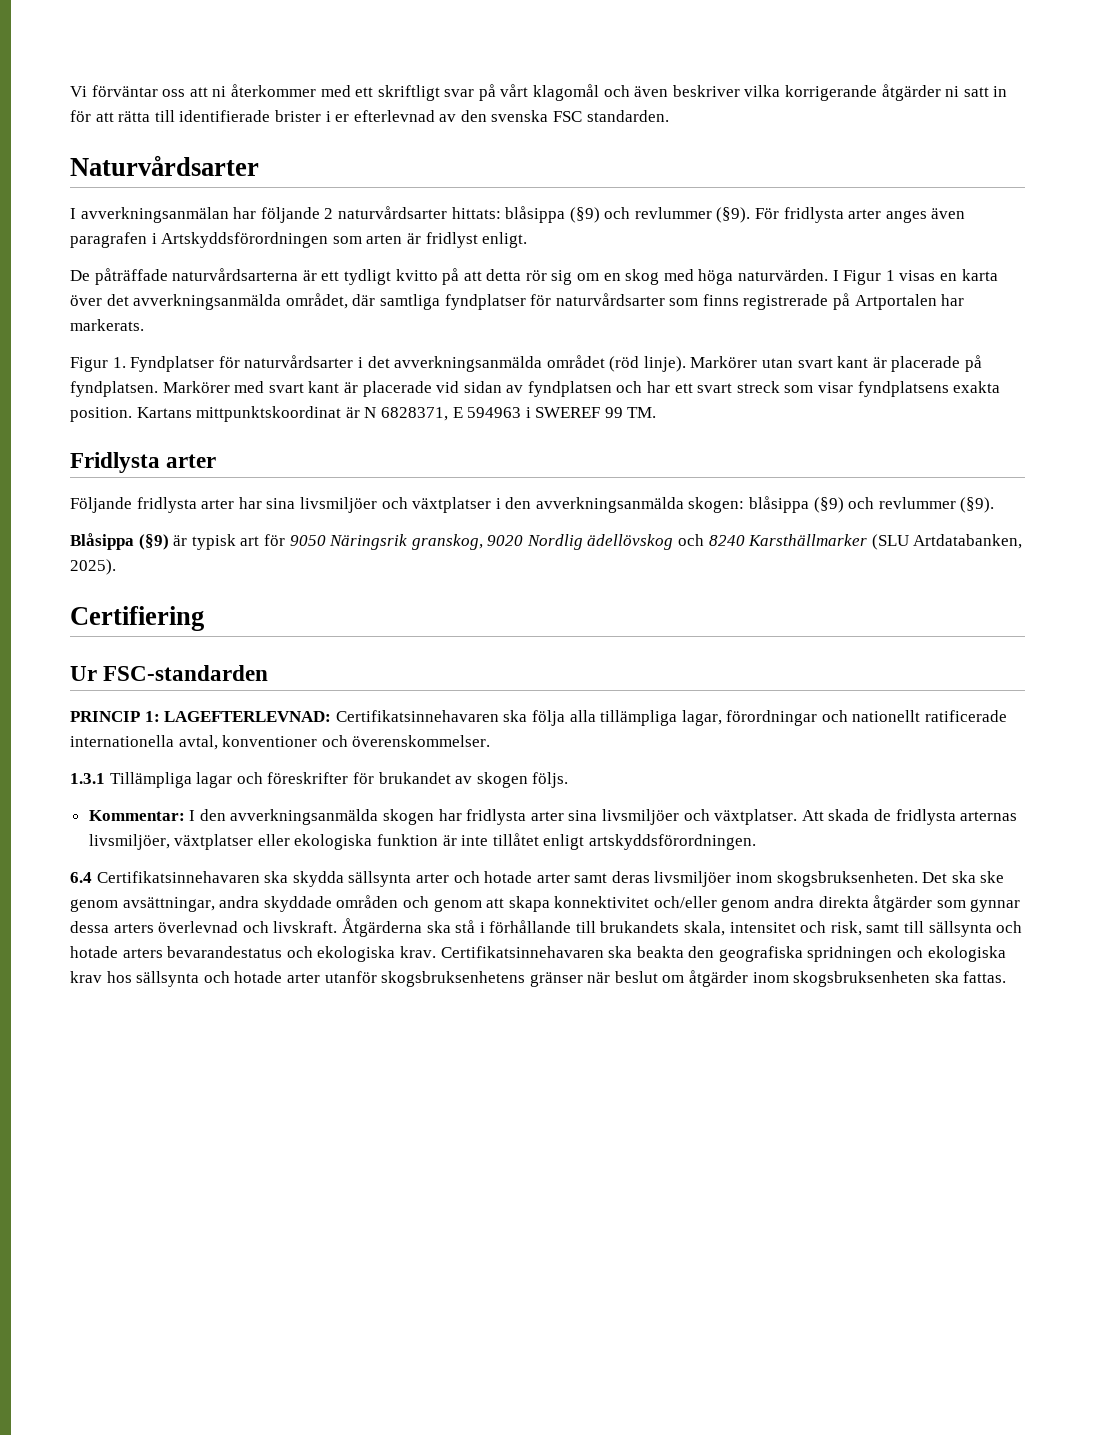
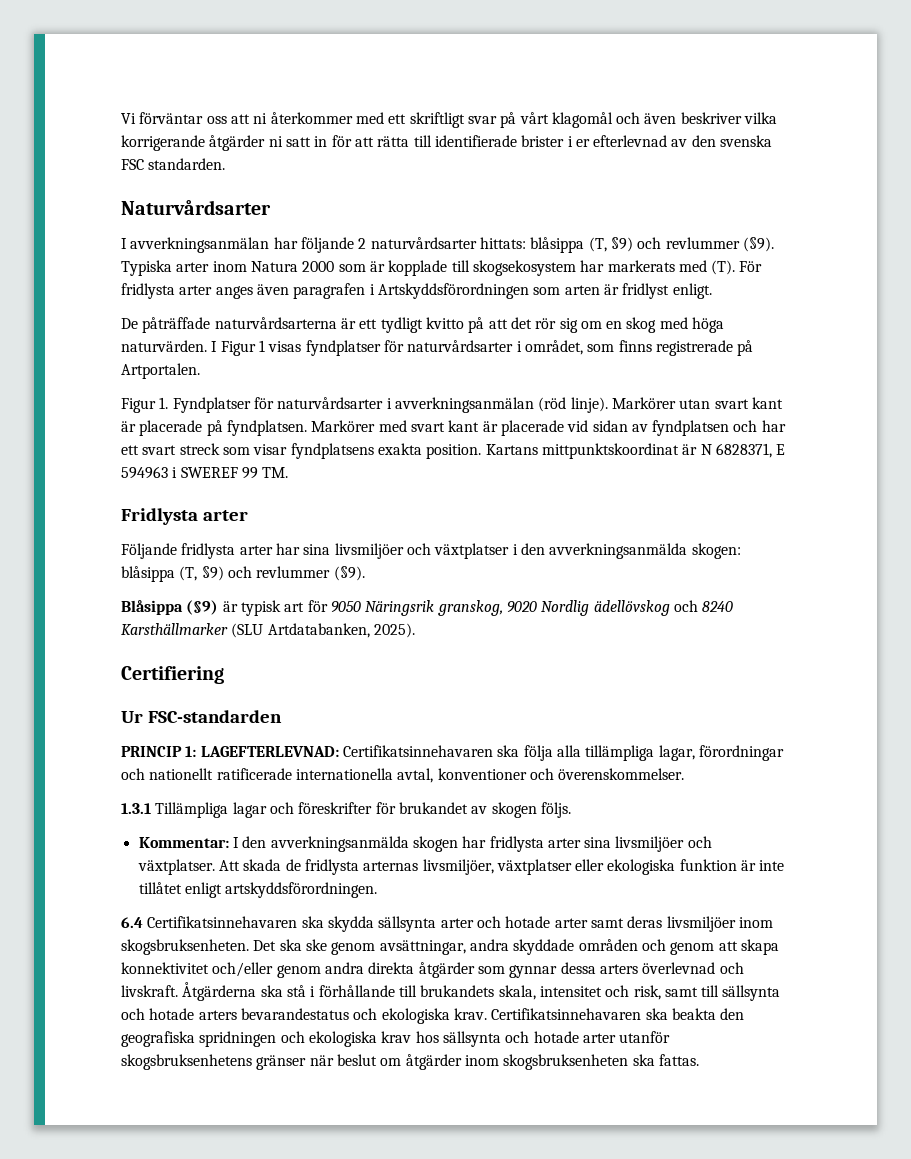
- I avverkningsanmälan har följande 2 naturvårdsarter hittats: blåsippa (§9) och revlummer (§9). För fridlysta arter anges även paragrafen i Artskyddsförordningen som arten är fridlyst enligt.
+ I avverkningsanmälan har följande 2 naturvårdsarter hittats: blåsippa (T, §9) och revlummer (§9). Typiska arter inom Natura 2000 som är kopplade till skogsekosystem har markerats med (T). För fridlysta arter anges även paragrafen i Artskyddsförordningen som arten är fridlyst enligt.
- De påträffade naturvårdsarterna är ett tydligt kvitto på att detta rör sig om en skog med höga naturvärden.
+ De påträffade naturvårdsarterna är ett tydligt kvitto på att det rör sig om en skog med höga naturvärden.
- I Figur 1 visas en karta över det avverkningsanmälda området, där samtliga fyndplatser för naturvårdsarter som finns registrerade på Artportalen har markerats.
+ I Figur 1 visas fyndplatser för naturvårdsarter i området, som finns registrerade på Artportalen.
- Figur 1. Fyndplatser för naturvårdsarter i det avverkningsanmälda området (röd linje).
+ Figur 1. Fyndplatser för naturvårdsarter i avverkningsanmälan (röd linje).
- Följande fridlysta arter har sina livsmiljöer och växtplatser i den avverkningsanmälda skogen: blåsippa (§9) och revlummer (§9).
+ Följande fridlysta arter har sina livsmiljöer och växtplatser i den avverkningsanmälda skogen: blåsippa (T, §9) och revlummer (§9).

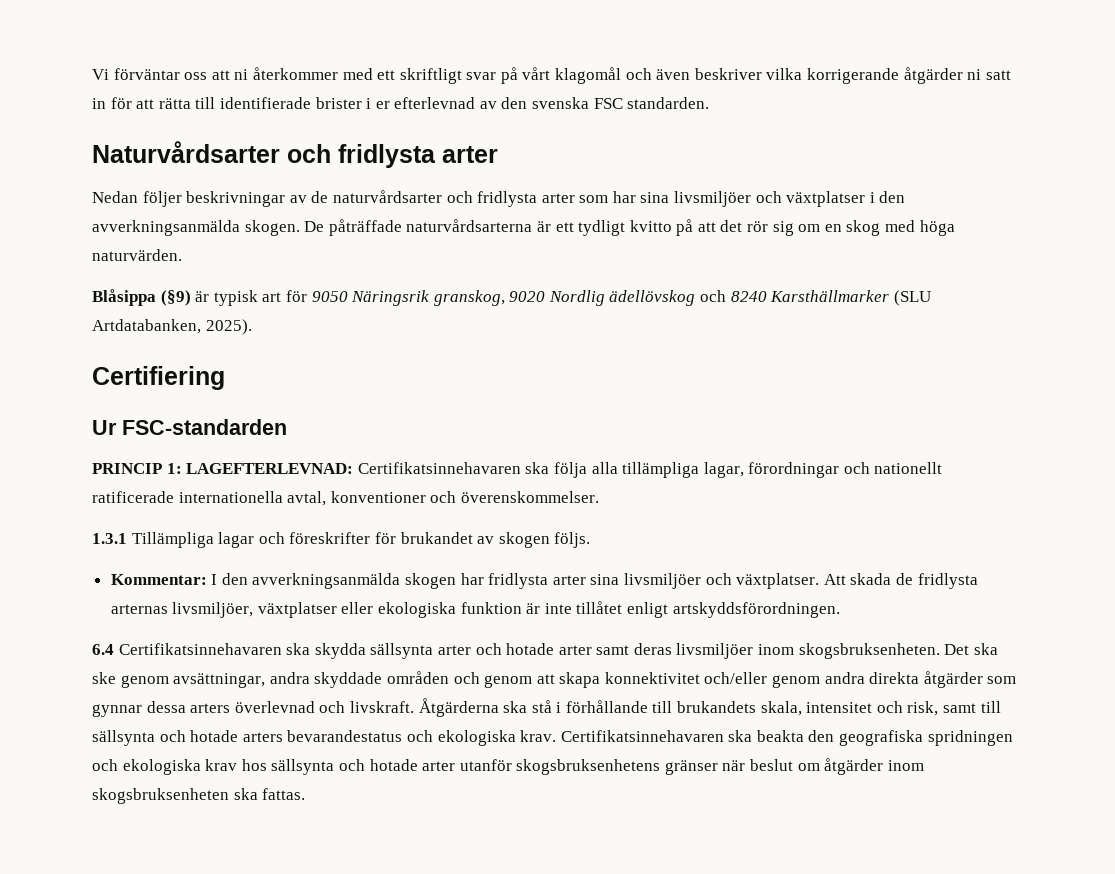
- Naturvårdsarter
- I avverkningsanmälan har följande 2 naturvårdsarter hittats: blåsippa (T, §9) och revlummer (§9). Typiska arter inom Natura 2000 som är kopplade till skogsekosystem har markerats med (T). För fridlysta arter anges även paragrafen i Artskyddsförordningen som arten är fridlyst enligt.
- De påträffade naturvårdsarterna är ett tydligt kvitto på att det rör sig om en skog med höga naturvärden. I Figur 1 visas fyndplatser för naturvårdsarter i området, som finns registrerade på Artportalen.
- Figur 1. Fyndplatser för naturvårdsarter i avverkningsanmälan (röd linje). Markörer utan svart kant är placerade på fyndplatsen. Markörer med svart kant är placerade vid sidan av fyndplatsen och har ett svart streck som visar fyndplatsens exakta position. Kartans mittpunktskoordinat är N 6828371, E 594963 i SWEREF 99 TM.
- Fridlysta arter
- Följande fridlysta arter har sina livsmiljöer och växtplatser i den avverkningsanmälda skogen: blåsippa (T, §9) och revlummer (§9).
+ Naturvårdsarter och fridlysta arter
+ Nedan följer beskrivningar av de naturvårdsarter och fridlysta arter som har sina livsmiljöer och växtplatser i den avverkningsanmälda skogen. De påträffade naturvårdsarterna är ett tydligt kvitto på att det rör sig om en skog med höga naturvärden.

